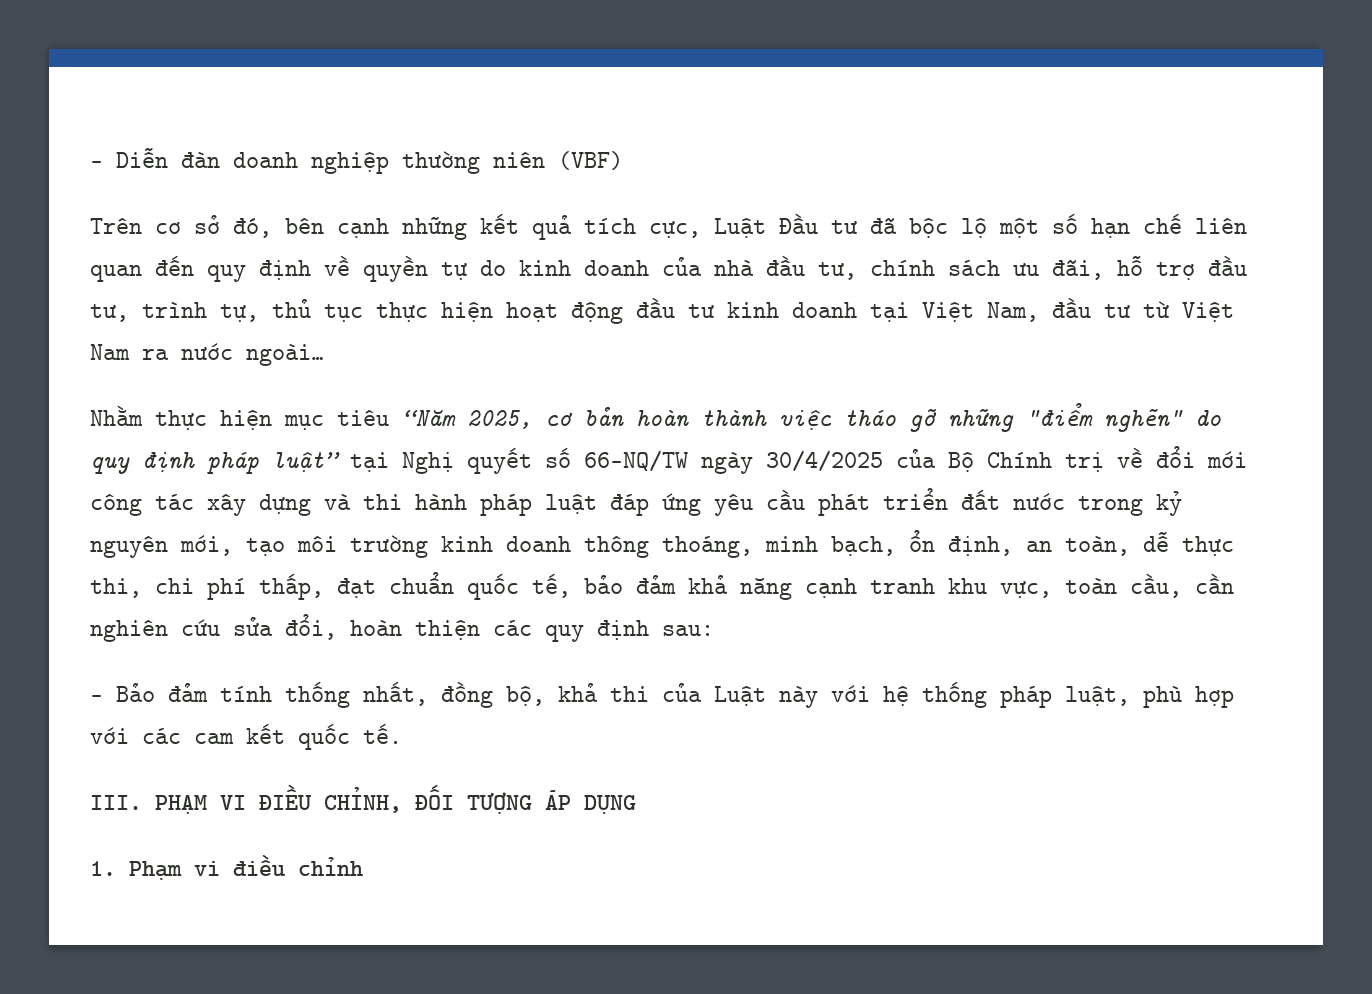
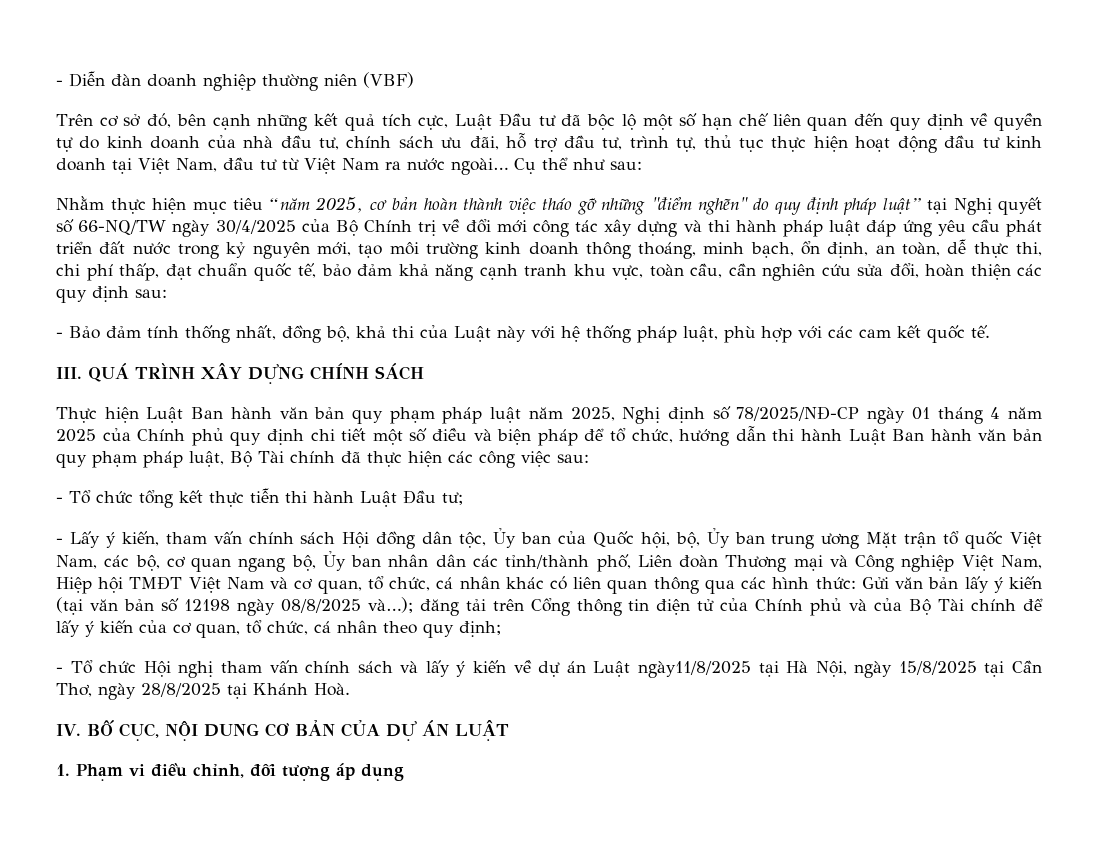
+ Cụ thể như sau:
- Nhằm thực hiện mục tiêu “Năm 2025, cơ bản hoàn thành việc tháo gỡ những "điểm nghẽn" do quy định pháp luật” tại Nghị quyết số 66-NQ/TW ngày 30/4/2025 của Bộ Chính trị về đổi mới công tác xây dựng và thi hành pháp luật đáp ứng yêu cầu phát triển đất nước trong kỷ nguyên mới, tạo môi trường kinh doanh thông thoáng, minh bạch, ổn định, an toàn, dễ thực thi, chi phí thấp, đạt chuẩn quốc tế, bảo đảm khả năng cạnh tranh khu vực, toàn cầu, cần nghiên cứu sửa đổi, hoàn thiện các quy định sau:
+ Nhằm thực hiện mục tiêu “năm 2025, cơ bản hoàn thành việc tháo gỡ những "điểm nghẽn" do quy định pháp luật” tại Nghị quyết số 66-NQ/TW ngày 30/4/2025 của Bộ Chính trị về đổi mới công tác xây dựng và thi hành pháp luật đáp ứng yêu cầu phát triển đất nước trong kỷ nguyên mới, tạo môi trường kinh doanh thông thoáng, minh bạch, ổn định, an toàn, dễ thực thi, chi phí thấp, đạt chuẩn quốc tế, bảo đảm khả năng cạnh tranh khu vực, toàn cầu, cần nghiên cứu sửa đổi, hoàn thiện các quy định sau:
- III. PHẠM VI ĐIỀU CHỈNH, ĐỐI TƯỢNG ÁP DỤNG
+ III. QUÁ TRÌNH XÂY DỰNG CHÍNH SÁCH
+ Thực hiện Luật Ban hành văn bản quy phạm pháp luật năm 2025, Nghị định số 78/2025/NĐ-CP ngày 01 tháng 4 năm 2025 của Chính phủ quy định chi tiết một số điều và biện pháp để tổ chức, hướng dẫn thi hành Luật Ban hành văn bản quy phạm pháp luật, Bộ Tài chính đã thực hiện các công việc sau:
+ - Tổ chức tổng kết thực tiễn thi hành Luật Đầu tư;
+ - Lấy ý kiến, tham vấn chính sách Hội đồng dân tộc, Ủy ban của Quốc hội, bộ, Ủy ban trung ương Mặt trận tổ quốc Việt Nam, các bộ, cơ quan ngang bộ, Ủy ban nhân dân các tỉnh/thành phố, Liên đoàn Thương mại và Công nghiệp Việt Nam, Hiệp hội TMĐT Việt Nam và cơ quan, tổ chức, cá nhân khác có liên quan thông qua các hình thức: Gửi văn bản lấy ý kiến (tại văn bản số 12198 ngày 08/8/2025 và…); đăng tải trên Cổng thông tin điện tử của Chính phủ và của Bộ Tài chính để lấy ý kiến của cơ quan, tổ chức, cá nhân theo quy định;
+ - Tổ chức Hội nghị tham vấn chính sách và lấy ý kiến về dự án Luật ngày11/8/2025 tại Hà Nội, ngày 15/8/2025 tại Cần Thơ, ngày 28/8/2025 tại Khánh Hoà.
+ IV. BỐ CỤC, NỘI DUNG CƠ BẢN CỦA DỰ ÁN LUẬT
- 1. Phạm vi điều chỉnh
+ 1. Phạm vi điều chỉnh, đối tượng áp dụng

